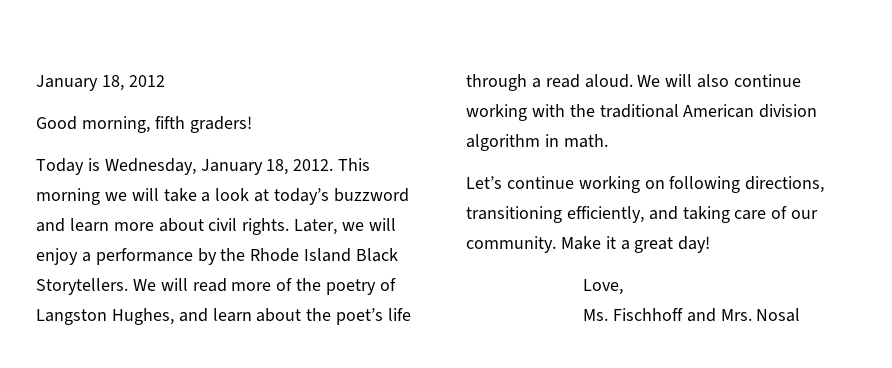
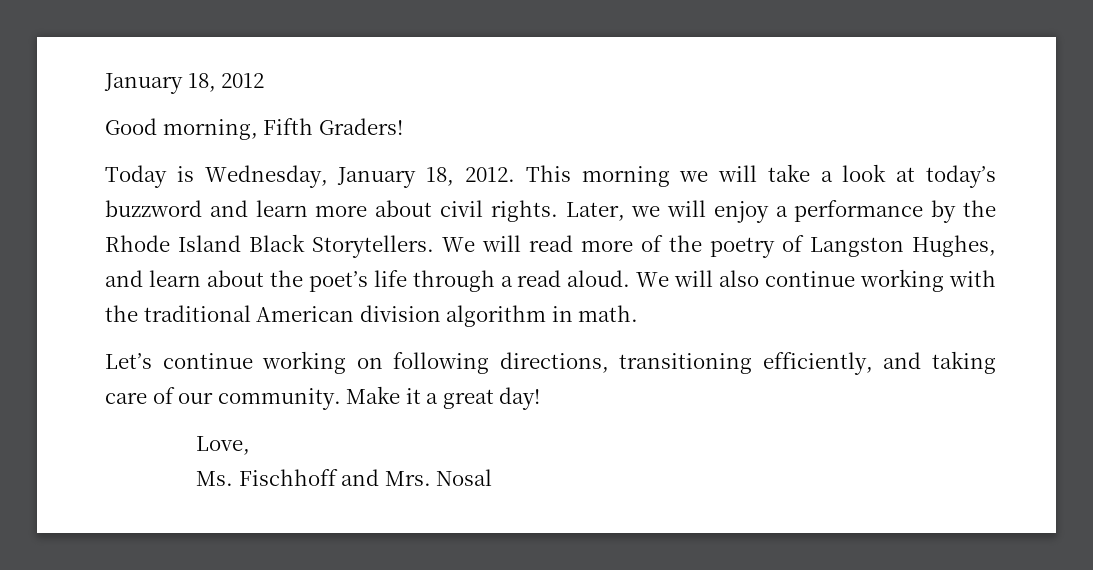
- Good morning, fifth graders!
+ Good morning, Fifth Graders!

